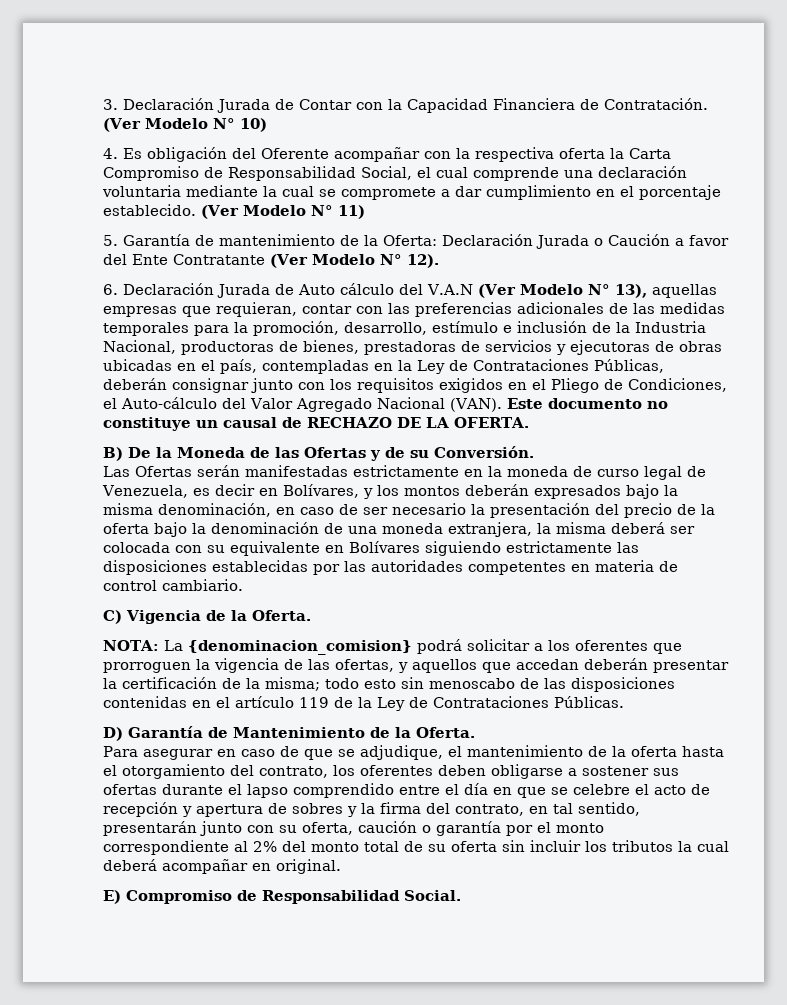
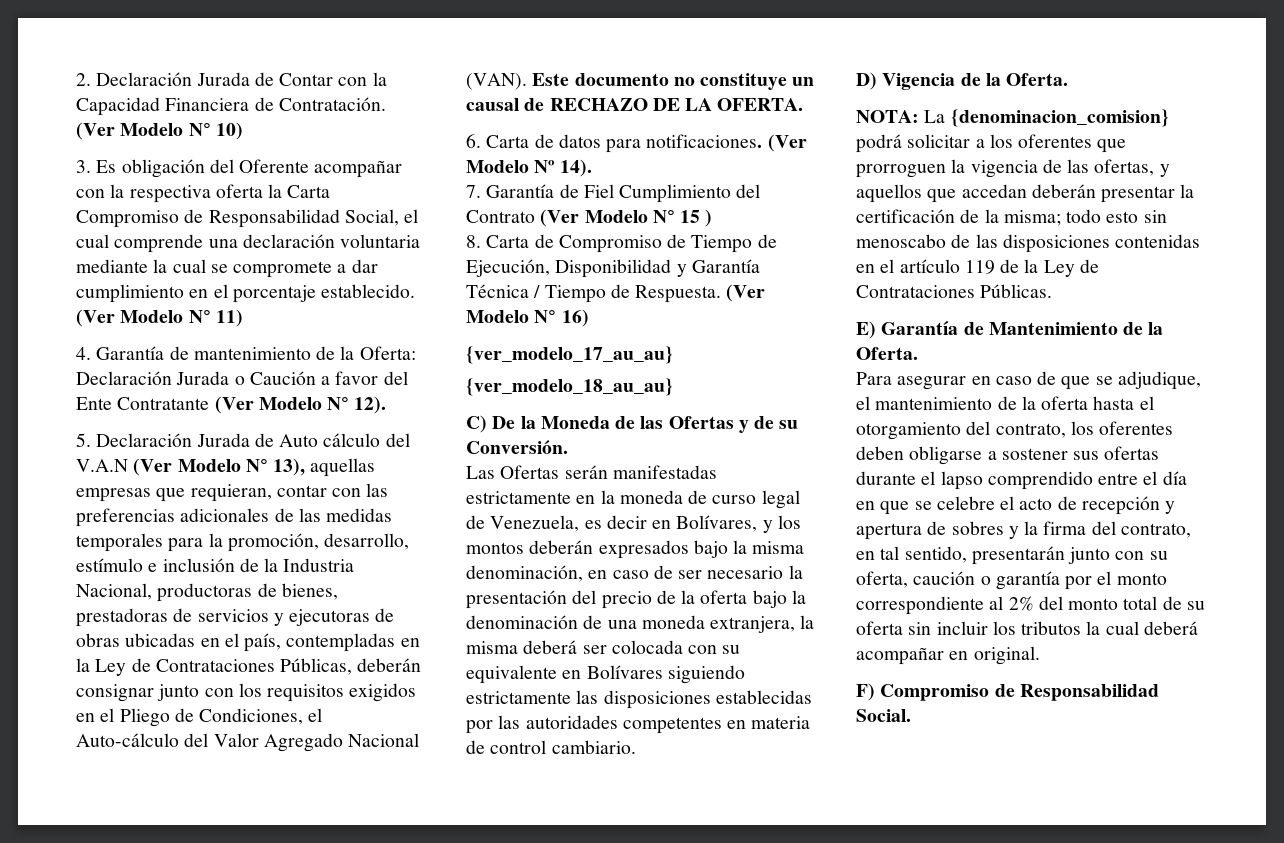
- 3. Declaración Jurada de Contar con la Capacidad Financiera de Contratación.
+ 2. Declaración Jurada de Contar con la Capacidad Financiera de Contratación.
- 4. Es obligación del Oferente acompañar con la respectiva oferta la Carta Compromiso de Responsabilidad Social, el cual comprende una declaración voluntaria mediante la cual se compromete a dar cumplimiento en el porcentaje establecido.
+ 3. Es obligación del Oferente acompañar con la respectiva oferta la Carta Compromiso de Responsabilidad Social, el cual comprende una declaración voluntaria mediante la cual se compromete a dar cumplimiento en el porcentaje establecido.
- 5. Garantía de mantenimiento de la Oferta: Declaración Jurada o Caución a favor del Ente Contratante (Ver Modelo N° 12).
+ 4. Garantía de mantenimiento de la Oferta: Declaración Jurada o Caución a favor del Ente Contratante (Ver Modelo N° 12).
- 6. Declaración Jurada de Auto cálculo del V.A.N (Ver Modelo N° 13), aquellas empresas que requieran, contar con las preferencias adicionales de las medidas temporales para la promoción, desarrollo, estímulo e inclusión de la Industria Nacional, productoras de bienes, prestadoras de servicios y ejecutoras de obras ubicadas en el país, contempladas en la Ley de Contrataciones Públicas, deberán consignar junto con los requisitos exigidos en el Pliego de Condiciones, el Auto-cálculo del Valor Agregado Nacional (VAN).
+ 5. Declaración Jurada de Auto cálculo del V.A.N (Ver Modelo N° 13), aquellas empresas que requieran, contar con las preferencias adicionales de las medidas temporales para la promoción, desarrollo, estímulo e inclusión de la Industria Nacional, productoras de bienes, prestadoras de servicios y ejecutoras de obras ubicadas en el país, contempladas en la Ley de Contrataciones Públicas, deberán consignar junto con los requisitos exigidos en el Pliego de Condiciones, el Auto-cálculo del Valor Agregado Nacional (VAN).
- B) De la Moneda de las Ofertas y de su Conversión.
+ 6. Carta de datos para notificaciones. (Ver Modelo Nº 14).
+ 7. Garantía de Fiel Cumplimiento del Contrato (Ver Modelo N° 15 )
+ 8. Carta de Compromiso de Tiempo de Ejecución, Disponibilidad y Garantía Técnica / Tiempo de Respuesta. (Ver Modelo N° 16)
+ {ver_modelo_17_au_au}
+ {ver_modelo_18_au_au}
+ C) De la Moneda de las Ofertas y de su Conversión.
- C) Vigencia de la Oferta.
+ D) Vigencia de la Oferta.
- D) Garantía de Mantenimiento de la Oferta.
+ E) Garantía de Mantenimiento de la Oferta.
- E) Compromiso de Responsabilidad Social.
+ F) Compromiso de Responsabilidad Social.

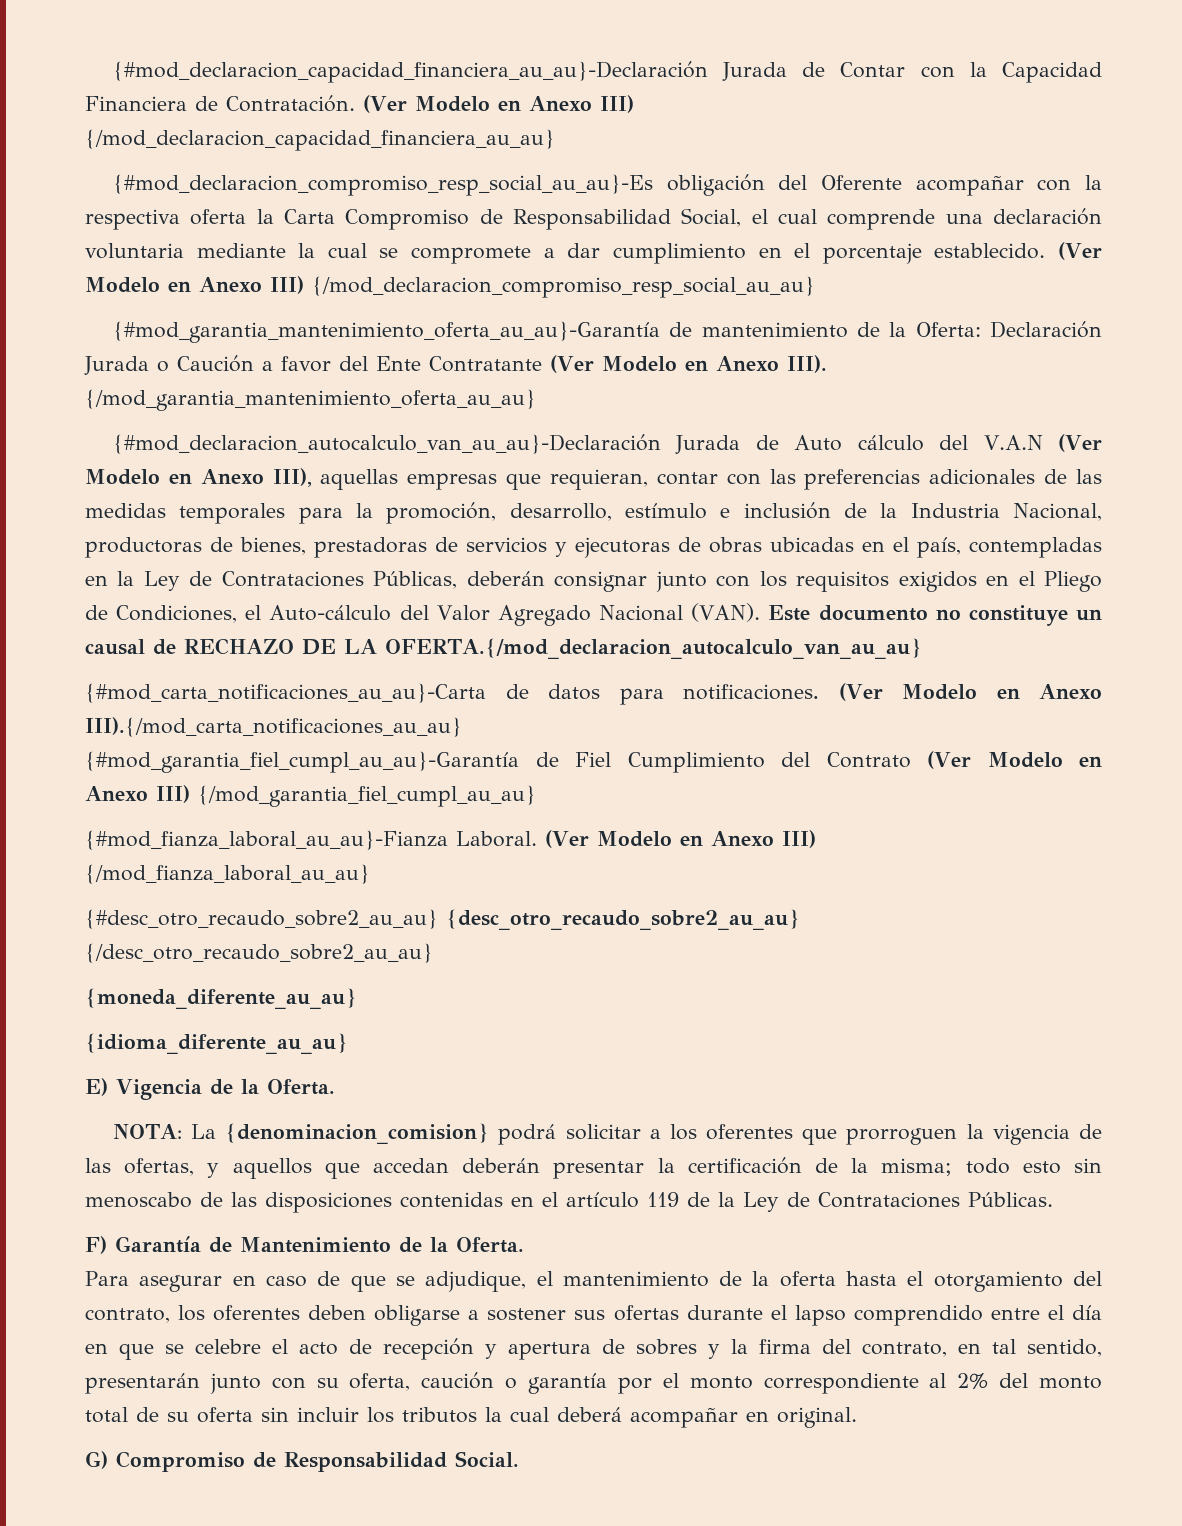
- 2. Declaración Jurada de Contar con la Capacidad Financiera de Contratación.
+ {#mod_declaracion_capacidad_financiera_au_au}-Declaración Jurada de Contar con la Capacidad Financiera de Contratación.
- (Ver Modelo N° 10)
- 3. Es obligación del Oferente acompañar con la respectiva oferta la Carta Compromiso de Responsabilidad Social, el cual comprende una declaración voluntaria mediante la cual se compromete a dar cumplimiento en el porcentaje establecido.
+ (Ver Modelo en Anexo III) {/mod_declaracion_capacidad_financiera_au_au}
+ {#mod_declaracion_compromiso_resp_social_au_au}-Es obligación del Oferente acompañar con la respectiva oferta la Carta Compromiso de Responsabilidad Social, el cual comprende una declaración voluntaria mediante la cual se compromete a dar cumplimiento en el porcentaje establecido.
- (Ver Modelo N° 11)
- 4. Garantía de mantenimiento de la Oferta:
+ (Ver Modelo en Anexo III) {/mod_declaracion_compromiso_resp_social_au_au}
+ {#mod_garantia_mantenimiento_oferta_au_au}-Garantía de mantenimiento de la Oferta:
- Declaración Jurada o Caución a favor del Ente Contratante (Ver Modelo N° 12).
- 5. Declaración Jurada de Auto cálculo del V.A.N (Ver Modelo N° 13), aquellas empresas que requieran, contar con las preferencias adicionales de las medidas temporales para la promoción, desarrollo, estímulo e inclusión de la Industria Nacional, productoras de bienes, prestadoras de servicios y ejecutoras de obras ubicadas en el país, contempladas en la Ley de Contrataciones Públicas, deberán consignar junto con los requisitos exigidos en el Pliego de Condiciones, el Auto-cálculo del Valor Agregado Nacional (VAN).
+ Declaración Jurada o Caución a favor del Ente Contratante (Ver Modelo en Anexo III). {/mod_garantia_mantenimiento_oferta_au_au}
+ {#mod_declaracion_autocalculo_van_au_au}-Declaración Jurada de Auto cálculo del V.A.N (Ver Modelo en Anexo III), aquellas empresas que requieran, contar con las preferencias adicionales de las medidas temporales para la promoción, desarrollo, estímulo e inclusión de la Industria Nacional, productoras de bienes, prestadoras de servicios y ejecutoras de obras ubicadas en el país, contempladas en la Ley de Contrataciones Públicas, deberán consignar junto con los requisitos exigidos en el Pliego de Condiciones, el Auto-cálculo del Valor Agregado Nacional (VAN).
- Este documento no constituye un causal de RECHAZO DE LA OFERTA.
- 6. Carta de datos para notificaciones.
+ Este documento no constituye un causal de RECHAZO DE LA OFERTA.{/mod_declaracion_autocalculo_van_au_au}
+ {#mod_carta_notificaciones_au_au}-Carta de datos para notificaciones.
- (Ver Modelo Nº 14).
- 7. Garantía de Fiel Cumplimiento del Contrato (Ver Modelo N° 15 )
- 8. Carta de Compromiso de Tiempo de Ejecución, Disponibilidad y Garantía Técnica / Tiempo de Respuesta. (Ver Modelo N° 16)
- {ver_modelo_17_au_au}
- {ver_modelo_18_au_au}
- C) De la Moneda de las Ofertas y de su Conversión.
- Las Ofertas serán manifestadas estrictamente en la moneda de curso legal de Venezuela, es decir en Bolívares, y los montos deberán expresados bajo la misma denominación, en caso de ser necesario la presentación del precio de la oferta bajo la denominación de una moneda extranjera, la misma deberá ser colocada con su equivalente en Bolívares siguiendo estrictamente las disposiciones establecidas por las autoridades competentes en materia de control cambiario.
- D) Vigencia de la Oferta.
+ (Ver Modelo en Anexo III).{/mod_carta_notificaciones_au_au}
+ {#mod_garantia_fiel_cumpl_au_au}-Garantía de Fiel Cumplimiento del Contrato (Ver Modelo en Anexo III) {/mod_garantia_fiel_cumpl_au_au}
+ {#mod_fianza_laboral_au_au}-Fianza Laboral. (Ver Modelo en Anexo III) {/mod_fianza_laboral_au_au}
+ {#desc_otro_recaudo_sobre2_au_au} {desc_otro_recaudo_sobre2_au_au} {/desc_otro_recaudo_sobre2_au_au}
+ {moneda_diferente_au_au}
+ {idioma_diferente_au_au}
+ E) Vigencia de la Oferta.
- E) Garantía de Mantenimiento de la Oferta.
+ F) Garantía de Mantenimiento de la Oferta.
- F) Compromiso de Responsabilidad Social.
+ G) Compromiso de Responsabilidad Social.

